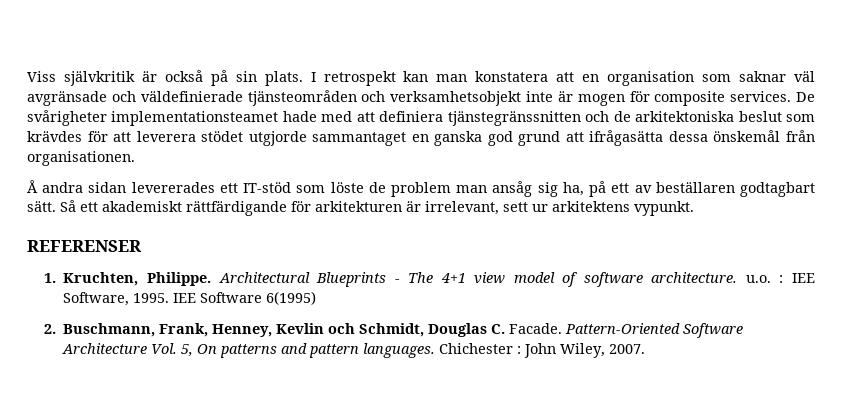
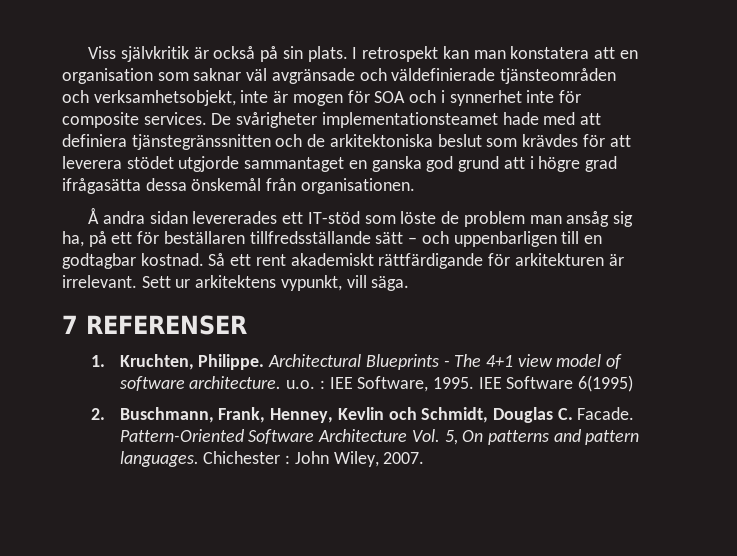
- I retrospekt kan man konstatera att en organisation som saknar väl avgränsade och väldefinierade tjänsteområden och verksamhetsobjekt inte är mogen för composite services.
+ I retrospekt kan man konstatera att en organisation som saknar väl avgränsade och väldefinierade tjänsteområden och verksamhetsobjekt, inte är mogen för SOA och i synnerhet inte för composite services.
- De svårigheter implementationsteamet hade med att definiera tjänstegränssnitten och de arkitektoniska beslut som krävdes för att leverera stödet utgjorde sammantaget en ganska god grund att ifrågasätta dessa önskemål från organisationen.
+ De svårigheter implementationsteamet hade med att definiera tjänstegränssnitten och de arkitektoniska beslut som krävdes för att leverera stödet utgjorde sammantaget en ganska god grund att i högre grad ifrågasätta dessa önskemål från organisationen.
- Å andra sidan levererades ett IT-stöd som löste de problem man ansåg sig ha, på ett av beställaren godtagbart sätt.
+ Å andra sidan levererades ett IT-stöd som löste de problem man ansåg sig ha, på ett för beställaren tillfredsställande sätt – och uppenbarligen till en godtagbar kostnad.
- Så ett akademiskt rättfärdigande för arkitekturen är irrelevant, sett ur arkitektens vypunkt.
- REFERENSER
+ Så ett rent akademiskt rättfärdigande för arkitekturen är irrelevant. Sett ur arkitektens vypunkt, vill säga.
+ 7 REFERENSER

